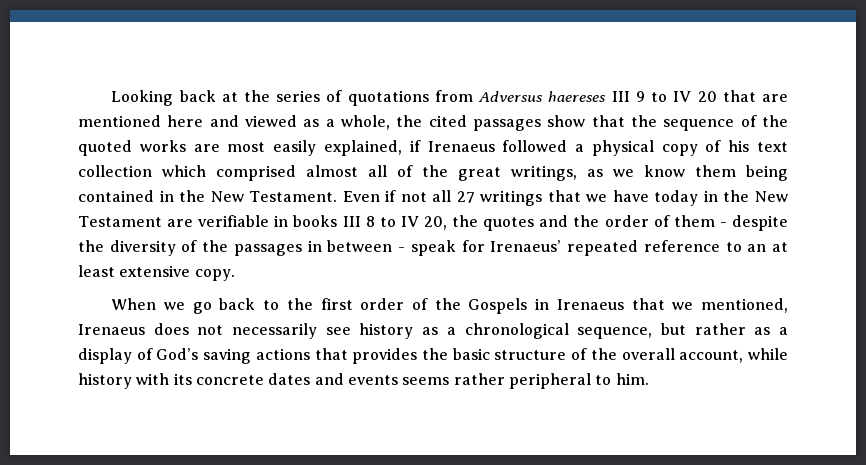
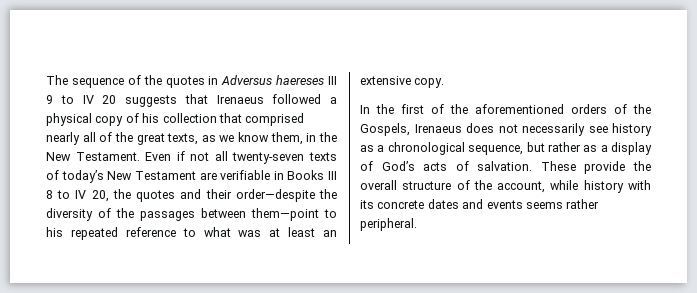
- Looking back at the series of quotations from Adversus haereses III 9 to IV 20 that are mentioned here and viewed as a whole, the cited passages show that the sequence of the quoted works are most easily explained, if Irenaeus followed a physical copy of his text collection which comprised almost all of the great writings, as we know them being contained in the New Testament.
+ The sequence of the quotes in Adversus haereses III 9 to IV 20 suggests that Irenaeus followed a physical copy of his collection that comprised nearly all of the great texts, as we know them, in the New Testament.
- Even if not all 27 writings that we have today in the New Testament are verifiable in books III 8 to IV 20, the quotes and the order of them - despite the diversity of the passages in between - speak for Irenaeus’ repeated reference to an at least extensive copy.
+ Even if not all twenty-seven texts of today’s New Testament are verifiable in Books III 8 to IV 20, the quotes and their order—despite the diversity of the passages between them—point to his repeated reference to what was at least an extensive copy.
- When we go back to the first order of the Gospels in Irenaeus that we mentioned, Irenaeus does not necessarily see history as a chronological sequence, but rather as a display of God’s saving actions that provides the basic structure of the overall account, while history with its concrete dates and events seems rather peripheral to him.
+ In the first of the aforementioned orders of the Gospels, Irenaeus does not necessarily see history as a chronological sequence, but rather as a display of God’s acts of salvation. These provide the overall structure of the account, while history with its concrete dates and events seems rather peripheral.

